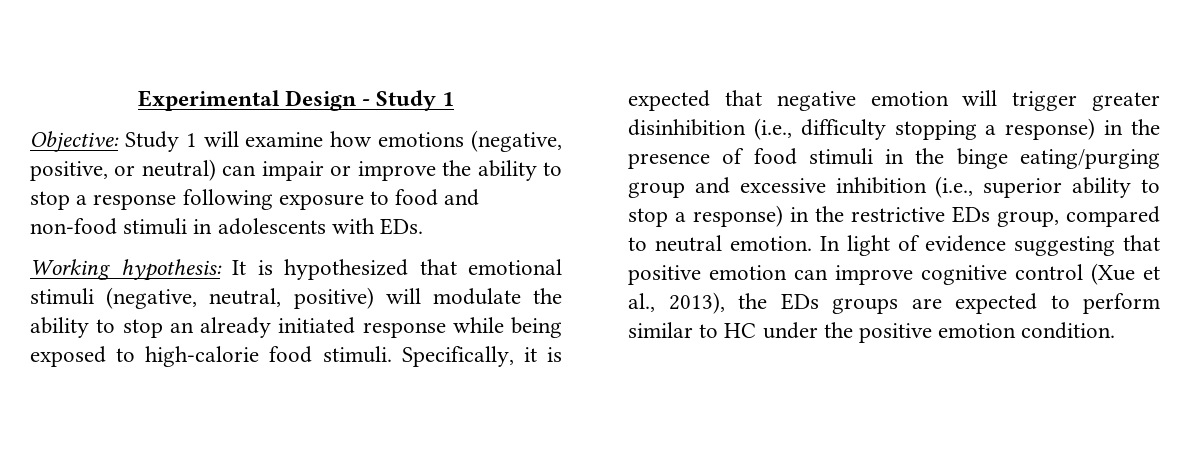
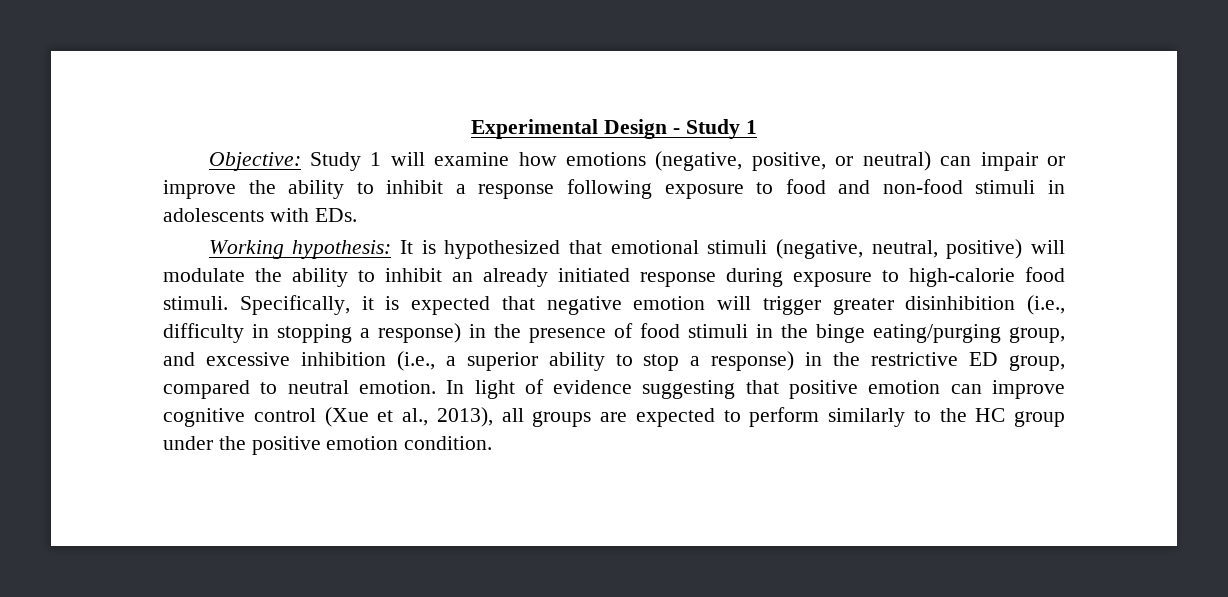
- Objective: Study 1 will examine how emotions (negative, positive, or neutral) can impair or improve the ability to stop a response following exposure to food and non-food stimuli in adolescents with EDs.
+ Objective: Study 1 will examine how emotions (negative, positive, or neutral) can impair or improve the ability to inhibit a response following exposure to food and non-food stimuli in adolescents with EDs.
- Working hypothesis: It is hypothesized that emotional stimuli (negative, neutral, positive) will modulate the ability to stop an already initiated response while being exposed to high-calorie food stimuli.
+ Working hypothesis: It is hypothesized that emotional stimuli (negative, neutral, positive) will modulate the ability to inhibit an already initiated response during exposure to high-calorie food stimuli.
- Specifically, it is expected that negative emotion will trigger greater disinhibition (i.e., difficulty stopping a response) in the presence of food stimuli in the binge eating/purging group and excessive inhibition (i.e., superior ability to stop a response) in the restrictive EDs group, compared to neutral emotion.
+ Specifically, it is expected that negative emotion will trigger greater disinhibition (i.e., difficulty in stopping a response) in the presence of food stimuli in the binge eating/purging group, and excessive inhibition (i.e., a superior ability to stop a response) in the restrictive ED group, compared to neutral emotion.
- In light of evidence suggesting that positive emotion can improve cognitive control (Xue et al., 2013), the EDs groups are expected to perform similar to HC under the positive emotion condition.
+ In light of evidence suggesting that positive emotion can improve cognitive control (Xue et al., 2013), all groups are expected to perform similarly to the HC group under the positive emotion condition.

